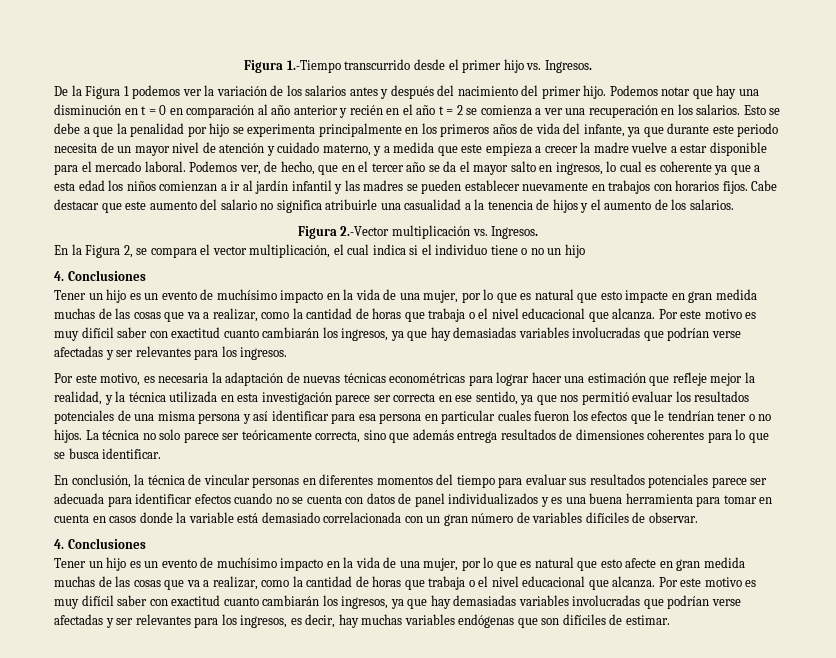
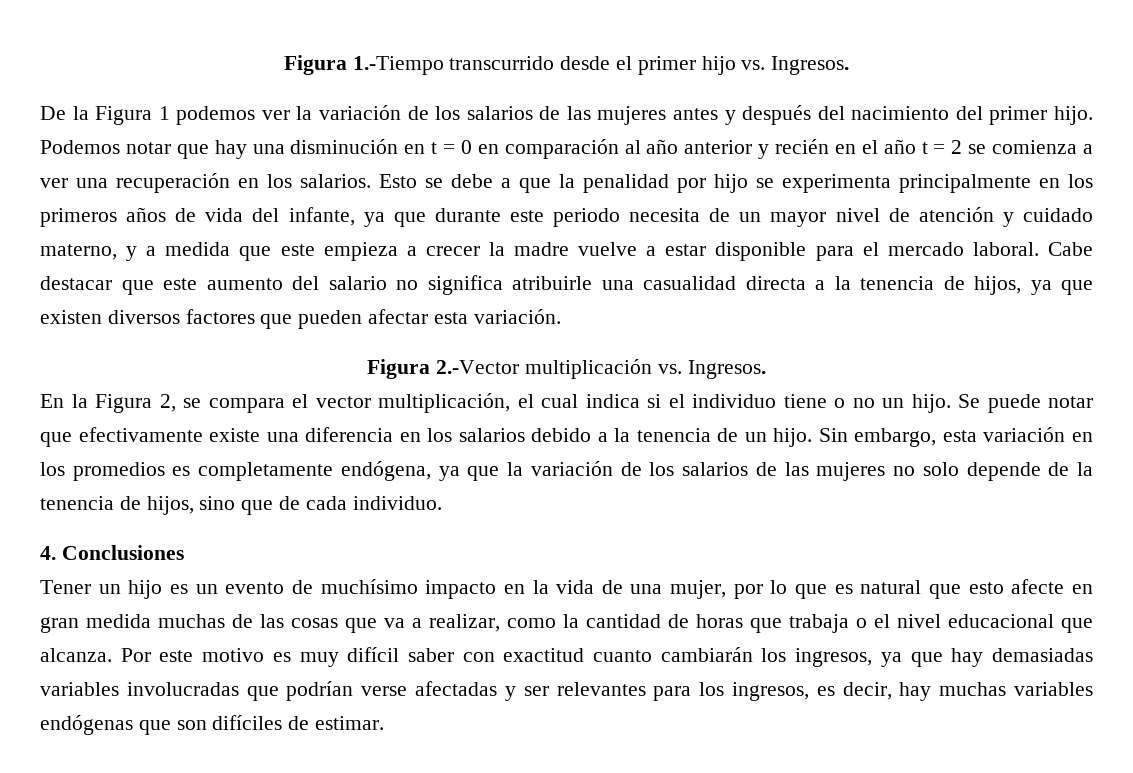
- De la Figura 1 podemos ver la variación de los salarios antes y después del nacimiento del primer hijo.
+ De la Figura 1 podemos ver la variación de los salarios de las mujeres antes y después del nacimiento del primer hijo.
- Podemos ver, de hecho, que en el tercer año se da el mayor salto en ingresos, lo cual es coherente ya que a esta edad los niños comienzan a ir al jardín infantil y las madres se pueden establecer nuevamente en trabajos con horarios fijos.
- Cabe destacar que este aumento del salario no significa atribuirle una casualidad a la tenencia de hijos y el aumento de los salarios.
+ Cabe destacar que este aumento del salario no significa atribuirle una casualidad directa a la tenencia de hijos, ya que existen diversos factores que pueden afectar esta variación.
- En la Figura 2, se compara el vector multiplicación, el cual indica si el individuo tiene o no un hijo
- 4. Conclusiones
- Tener un hijo es un evento de muchísimo impacto en la vida de una mujer, por lo que es natural que esto impacte en gran medida muchas de las cosas que va a realizar, como la cantidad de horas que trabaja o el nivel educacional que alcanza. Por este motivo es muy difícil saber con exactitud cuanto cambiarán los ingresos, ya que hay demasiadas variables involucradas que podrían verse afectadas y ser relevantes para los ingresos.
- Por este motivo, es necesaria la adaptación de nuevas técnicas econométricas para lograr hacer una estimación que refleje mejor la realidad, y la técnica utilizada en esta investigación parece ser correcta en ese sentido, ya que nos permitió evaluar los resultados potenciales de una misma persona y así identificar para esa persona en particular cuales fueron los efectos que le tendrían tener o no hijos. La técnica no solo parece ser teóricamente correcta, sino que además entrega resultados de dimensiones coherentes para lo que se busca identificar.
- En conclusión, la técnica de vincular personas en diferentes momentos del tiempo para evaluar sus resultados potenciales parece ser adecuada para identificar efectos cuando no se cuenta con datos de panel individualizados y es una buena herramienta para tomar en cuenta en casos donde la variable está demasiado correlacionada con un gran número de variables difíciles de observar.
+ En la Figura 2, se compara el vector multiplicación, el cual indica si el individuo tiene o no un hijo. Se puede notar que efectivamente existe una diferencia en los salarios debido a la tenencia de un hijo. Sin embargo, esta variación en los promedios es completamente endógena, ya que la variación de los salarios de las mujeres no solo depende de la tenencia de hijos, sino que de cada individuo.

